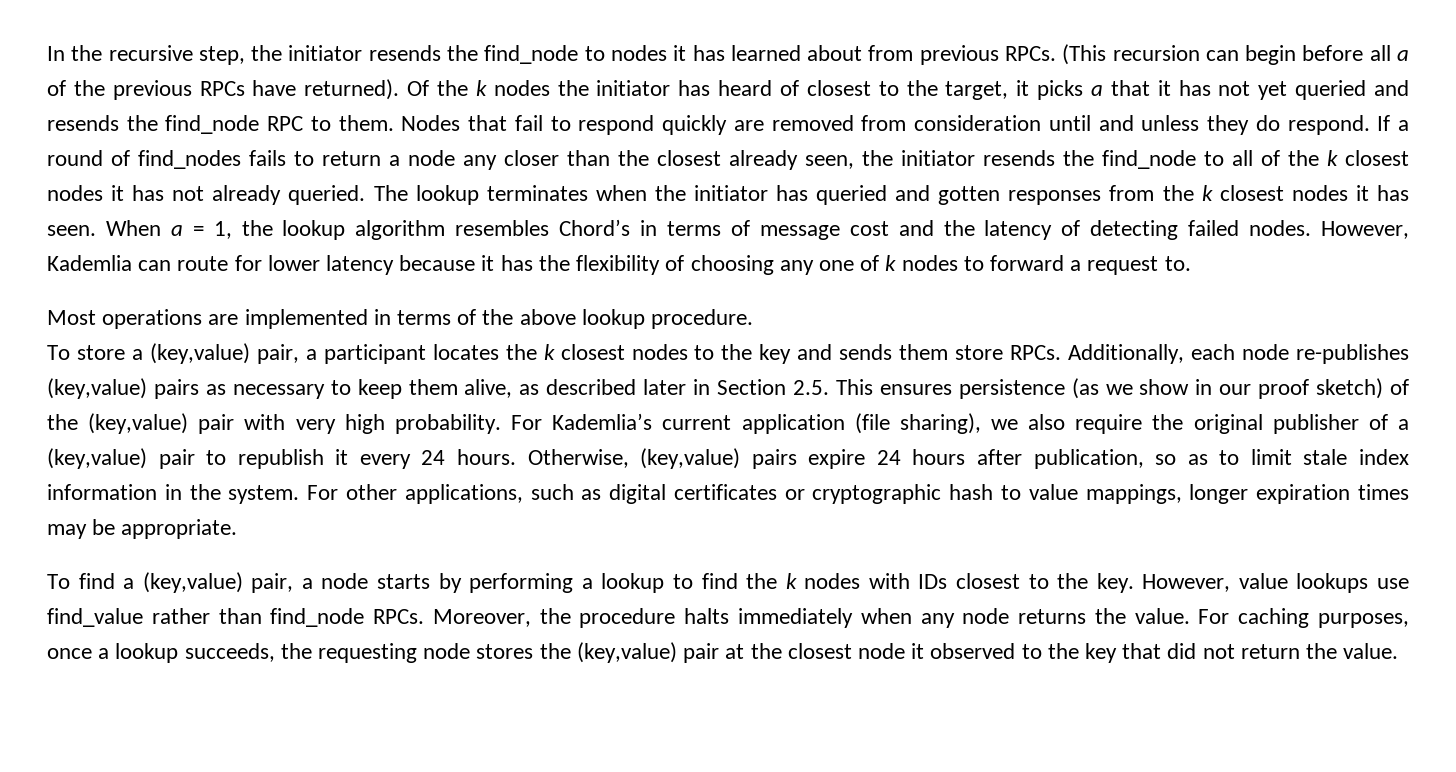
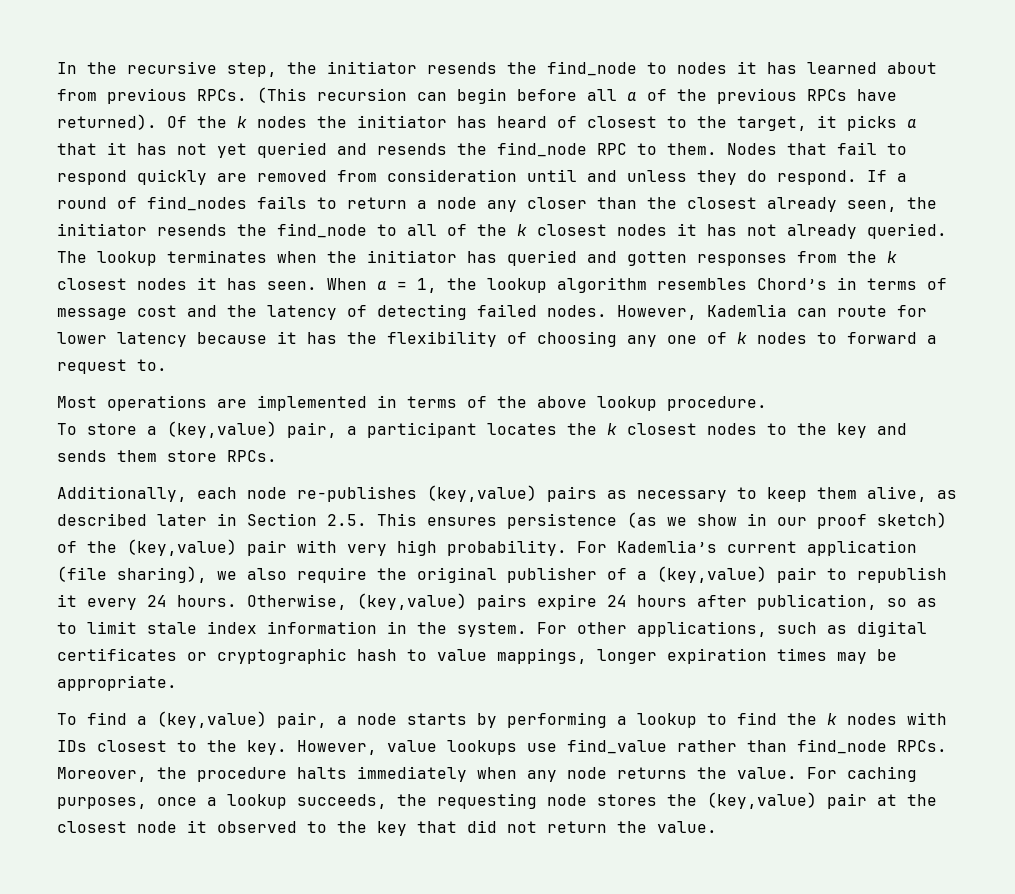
- To store a (key,value) pair, a participant locates the k closest nodes to the key and sends them store RPCs. Additionally, each node re-publishes (key,value) pairs as necessary to keep them alive, as described later in Section 2.5. This ensures persistence (as we show in our proof sketch) of the (key,value) pair with very high probability.
+ To store a (key,value) pair, a participant locates the k closest nodes to the key and sends them store RPCs.
+ Additionally, each node re-publishes (key,value) pairs as necessary to keep them alive, as described later in Section 2.5. This ensures persistence (as we show in our proof sketch) of the (key,value) pair with very high probability.

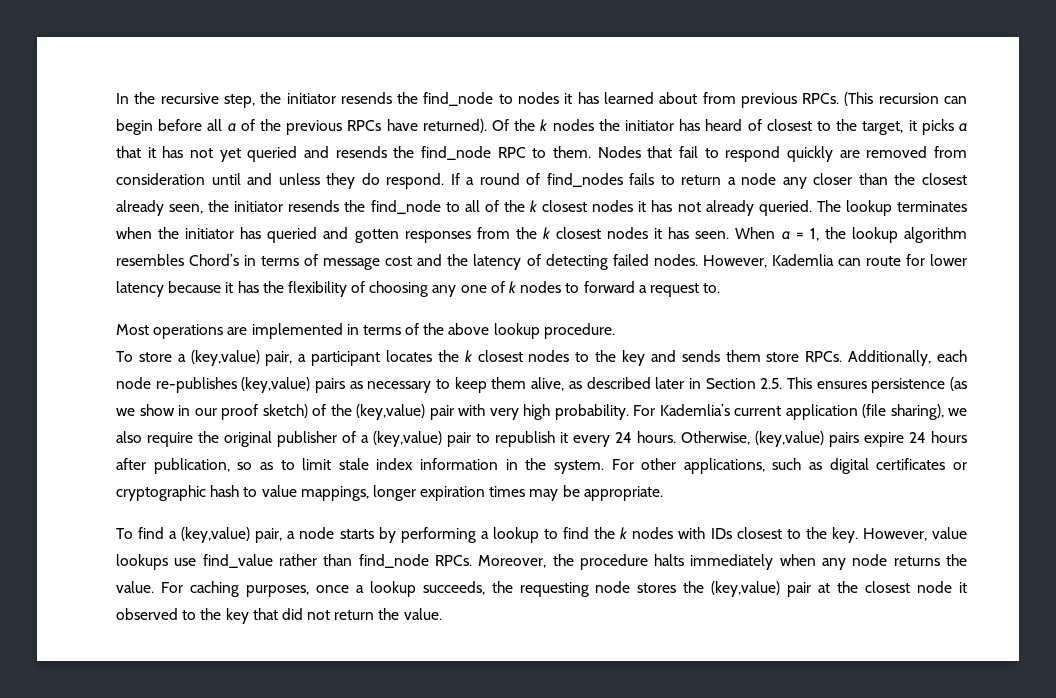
- To store a (key,value) pair, a participant locates the k closest nodes to the key and sends them store RPCs.
- Additionally, each node re-publishes (key,value) pairs as necessary to keep them alive, as described later in Section 2.5. This ensures persistence (as we show in our proof sketch) of the (key,value) pair with very high probability.
+ To store a (key,value) pair, a participant locates the k closest nodes to the key and sends them store RPCs. Additionally, each node re-publishes (key,value) pairs as necessary to keep them alive, as described later in Section 2.5. This ensures persistence (as we show in our proof sketch) of the (key,value) pair with very high probability.

